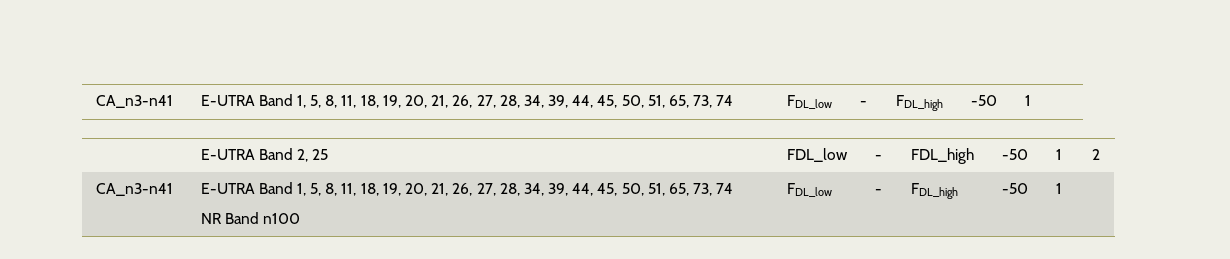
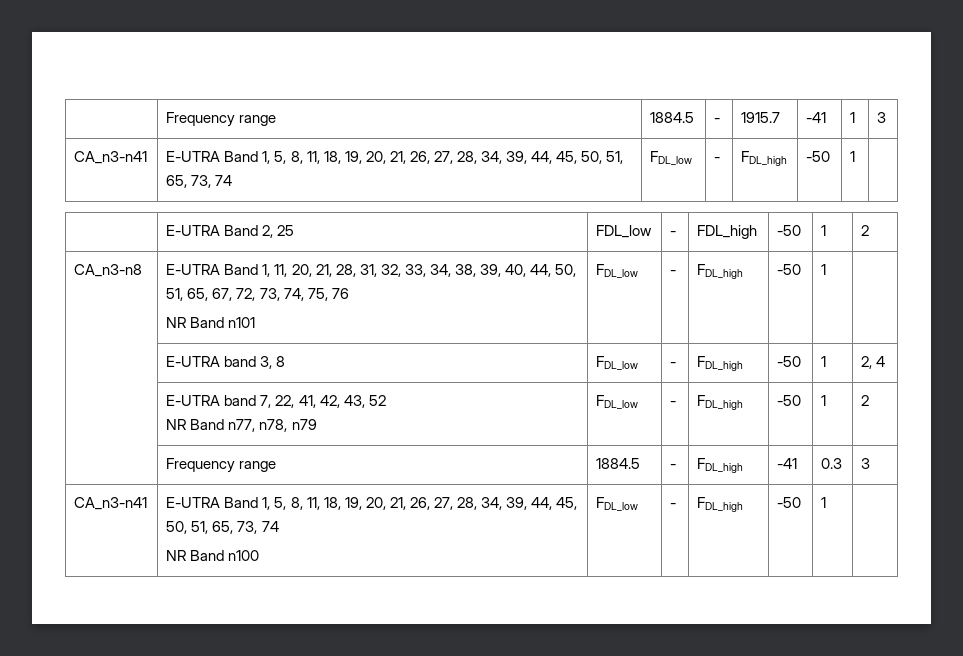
+ | Frequency range | 1884.5 | - | 1915.7 | -41 | 1 | 3
+ CA_n3-n8 | E-UTRA Band 1, 11, 20, 21, 28, 31, 32, 33, 34, 38, 39, 40, 44, 50, 51, 65, 67, 72, 73, 74, 75, 76
+ NR Band n101 | FDL_low | - | FDL_high | -50 | 1 |
+ | E-UTRA band 3, 8 | FDL_low | - | FDL_high | -50 | 1 | 2, 4
+ | E-UTRA band 7, 22, 41, 42, 43, 52
+ NR Band n77, n78, n79 | FDL_low | - | FDL_high | -50 | 1 | 2
+ | Frequency range | 1884.5 | - | FDL_high | -41 | 0.3 | 3

